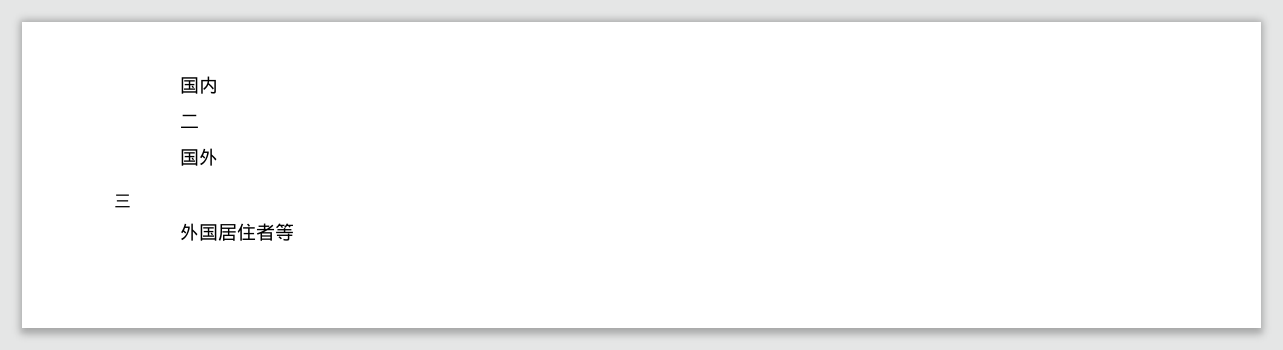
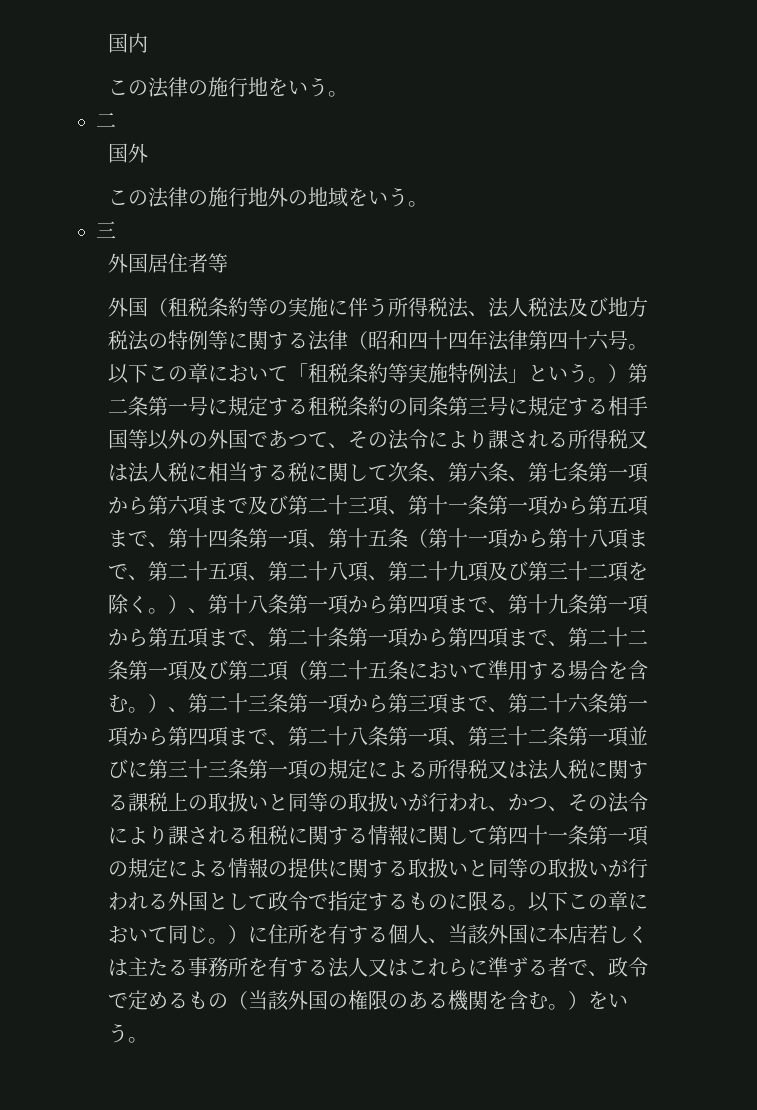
+ この法律の施行地をいう。
  二
  国外
+ この法律の施行地外の地域をいう。
  三
  外国居住者等
+ 外国（租税条約等の実施に伴う所得税法、法人税法及び地方税法の特例等に関する法律（昭和四十四年法律第四十六号。以下この章において「租税条約等実施特例法」という。）第二条第一号に規定する租税条約の同条第三号に規定する相手国等以外の外国であつて、その法令により課される所得税又は法人税に相当する税に関して次条、第六条、第七条第一項から第六項まで及び第二十三項、第十一条第一項から第五項まで、第十四条第一項、第十五条（第十一項から第十八項まで、第二十五項、第二十八項、第二十九項及び第三十二項を除く。）、第十八条第一項から第四項まで、第十九条第一項から第五項まで、第二十条第一項から第四項まで、第二十二条第一項及び第二項（第二十五条において準用する場合を含む。）、第二十三条第一項から第三項まで、第二十六条第一項から第四項まで、第二十八条第一項、第三十二条第一項並びに第三十三条第一項の規定による所得税又は法人税に関する課税上の取扱いと同等の取扱いが行われ、かつ、その法令により課される租税に関する情報に関して第四十一条第一項の規定による情報の提供に関する取扱いと同等の取扱いが行われる外国として政令で指定するものに限る。以下この章において同じ。）に住所を有する個人、当該外国に本店若しくは主たる事務所を有する法人又はこれらに準ずる者で、政令で定めるもの（当該外国の権限のある機関を含む。）をいう。

